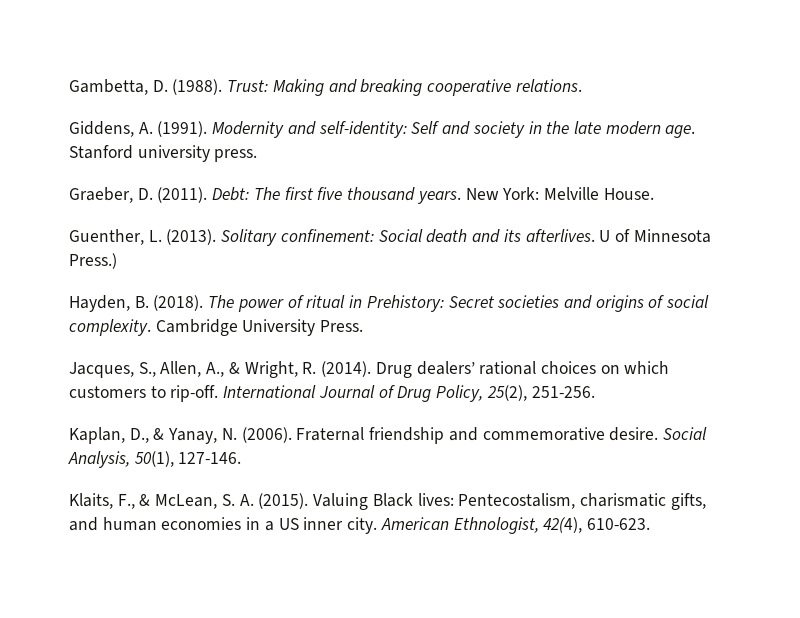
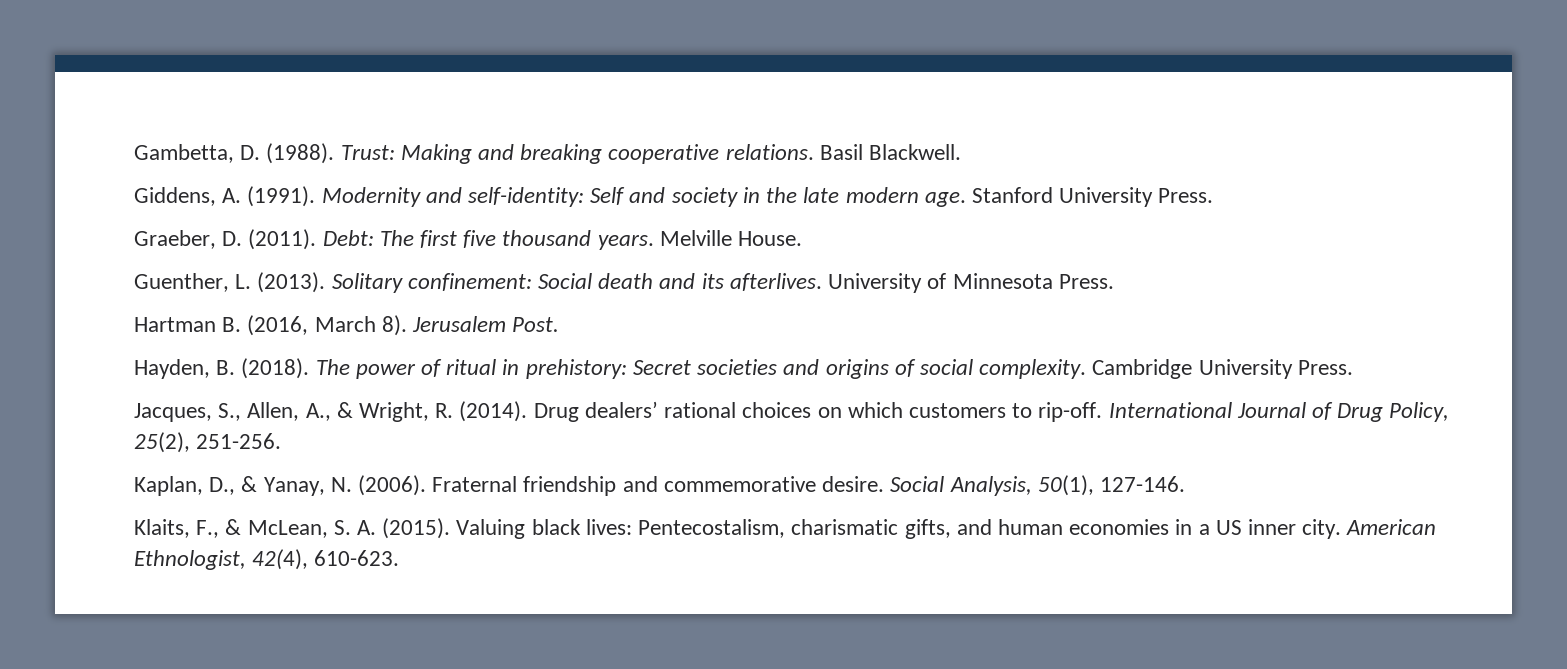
+ Basil Blackwell.
- Stanford university press.
+ Stanford University Press.
- New York: Melville House.
+ Melville House.
- U of Minnesota Press.)
+ University of Minnesota Press.
+ Hartman B. (2016, March 8). Jerusalem Post.
- The power of ritual in Prehistory: Secret societies and origins of social complexity.
+ The power of ritual in prehistory: Secret societies and origins of social complexity.
- Valuing Black lives: Pentecostalism, charismatic gifts, and human economies in a US inner city.
+ Valuing black lives: Pentecostalism, charismatic gifts, and human economies in a US inner city.

